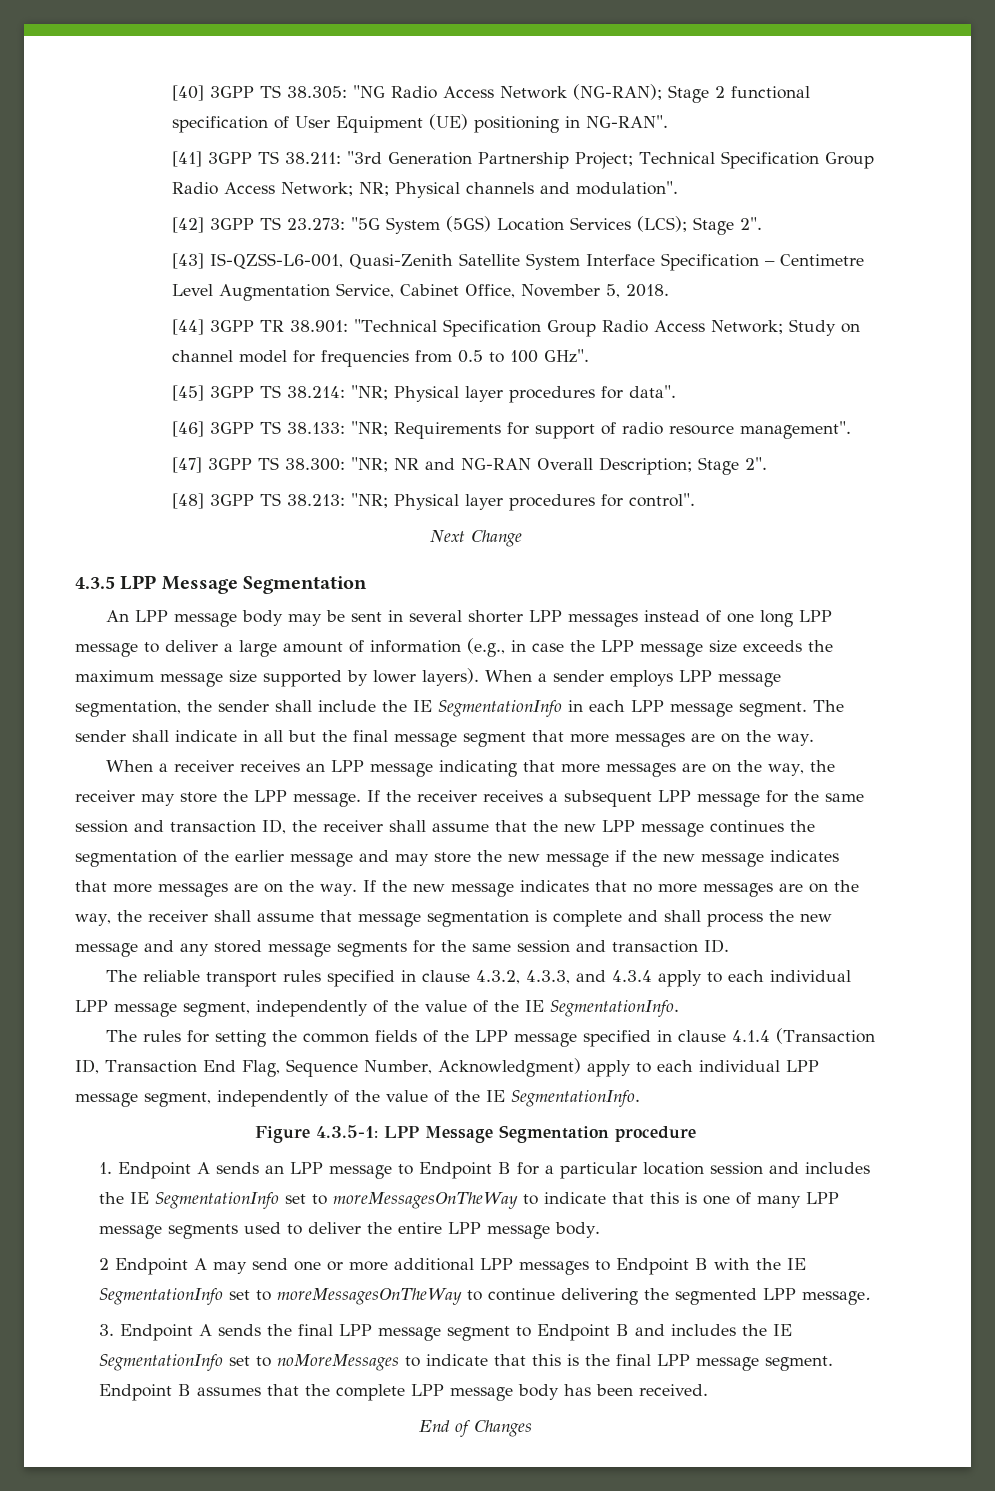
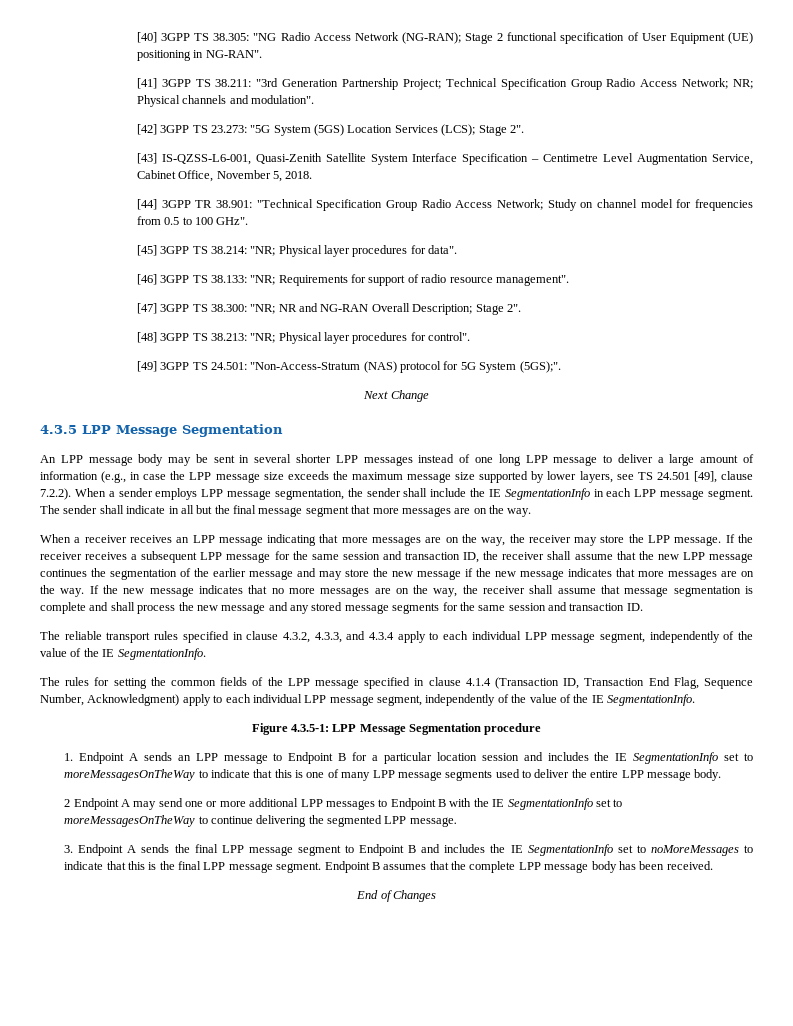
+ [49] 3GPP TS 24.501: "Non-Access-Stratum (NAS) protocol for 5G System (5GS);".
- An LPP message body may be sent in several shorter LPP messages instead of one long LPP message to deliver a large amount of information (e.g., in case the LPP message size exceeds the maximum message size supported by lower layers). When a sender employs LPP message segmentation, the sender shall include the IE SegmentationInfo in each LPP message segment.
+ An LPP message body may be sent in several shorter LPP messages instead of one long LPP message to deliver a large amount of information (e.g., in case the LPP message size exceeds the maximum message size supported by lower layers, see TS 24.501 [49], clause 7.2.2). When a sender employs LPP message segmentation, the sender shall include the IE SegmentationInfo in each LPP message segment.

